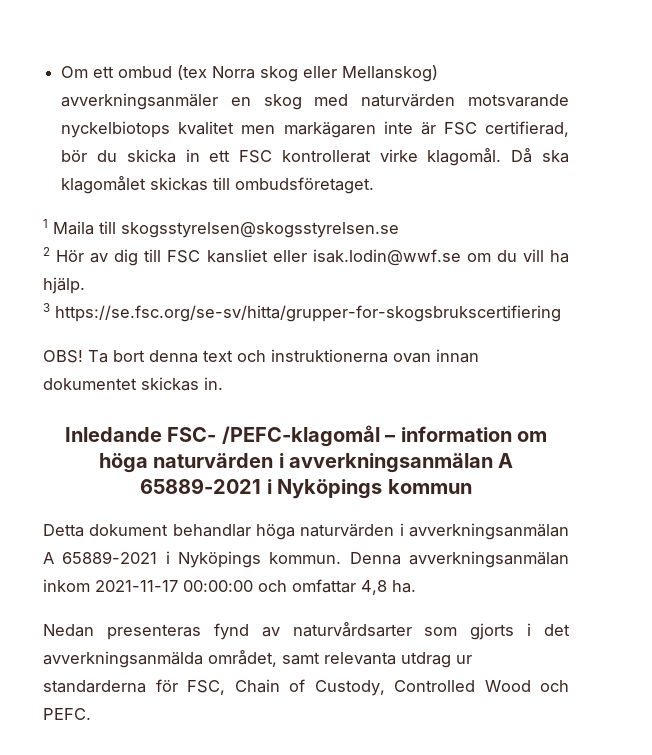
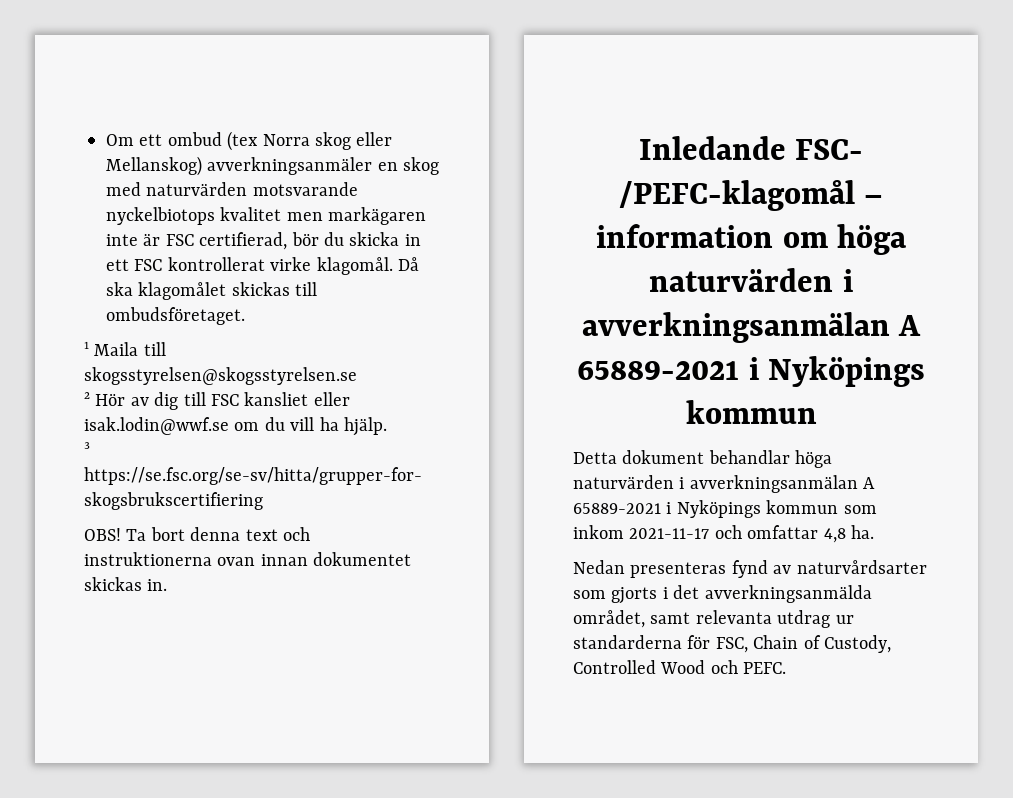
- Detta dokument behandlar höga naturvärden i avverkningsanmälan A 65889-2021 i Nyköpings kommun. Denna avverkningsanmälan inkom 2021-11-17 00:00:00 och omfattar 4,8 ha.
+ Detta dokument behandlar höga naturvärden i avverkningsanmälan A 65889-2021 i Nyköpings kommun som inkom 2021-11-17 och omfattar 4,8 ha.

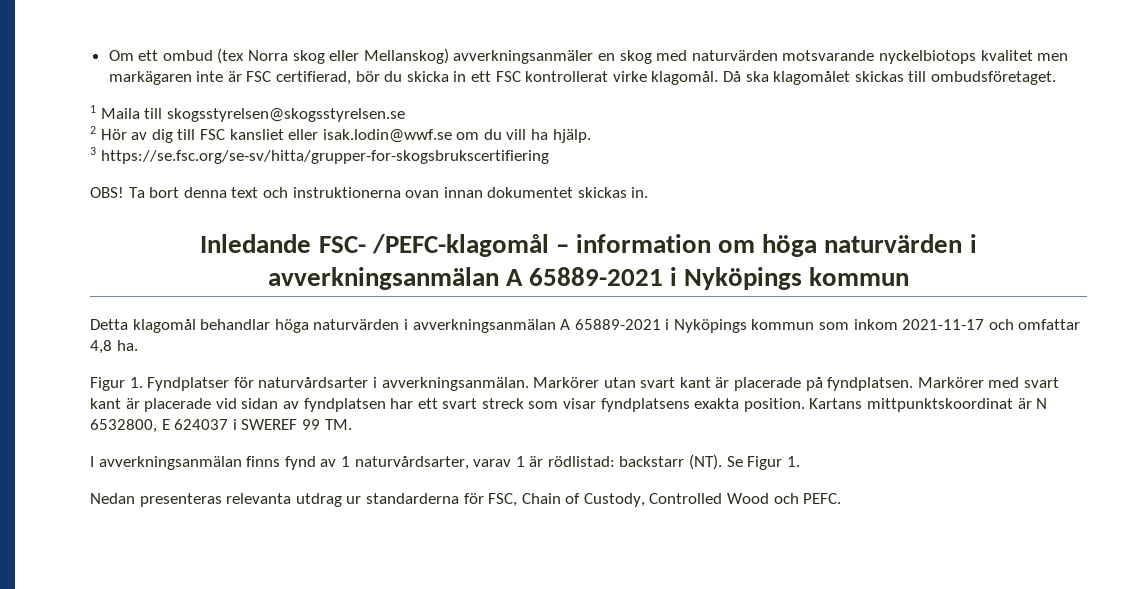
- Detta dokument behandlar höga naturvärden i avverkningsanmälan A 65889-2021 i Nyköpings kommun som inkom 2021-11-17 och omfattar 4,8 ha.
+ Detta klagomål behandlar höga naturvärden i avverkningsanmälan A 65889-2021 i Nyköpings kommun som inkom 2021-11-17 och omfattar 4,8 ha.
- Nedan presenteras fynd av naturvårdsarter som gjorts i det avverkningsanmälda området, samt relevanta utdrag ur standarderna för FSC, Chain of Custody, Controlled Wood och PEFC.
+ Figur 1. Fyndplatser för naturvårdsarter i avverkningsanmälan. Markörer utan svart kant är placerade på fyndplatsen. Markörer med svart kant är placerade vid sidan av fyndplatsen har ett svart streck som visar fyndplatsens exakta position. Kartans mittpunktskoordinat är N 6532800, E 624037 i SWEREF 99 TM.
+ I avverkningsanmälan finns fynd av 1 naturvårdsarter, varav 1 är rödlistad: backstarr (NT). Se Figur 1.
+ Nedan presenteras relevanta utdrag ur standarderna för FSC, Chain of Custody, Controlled Wood och PEFC.

